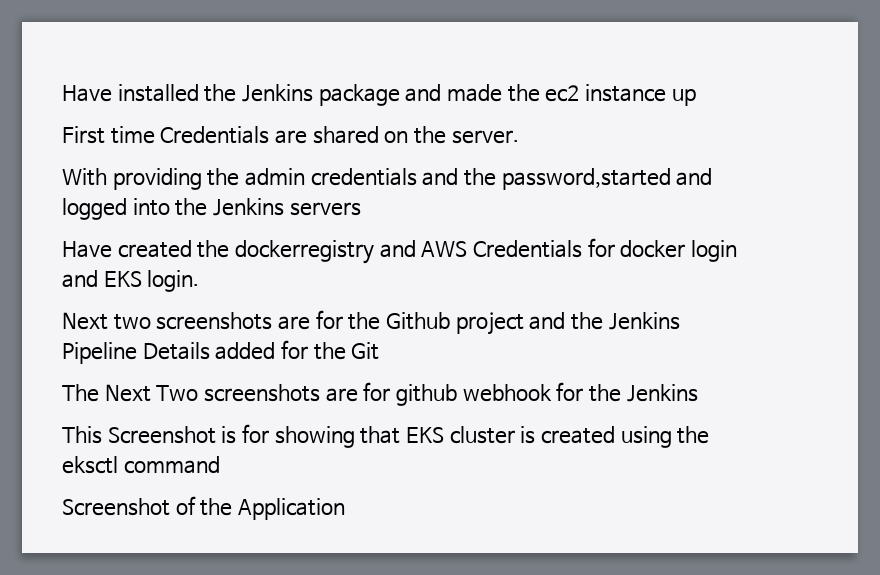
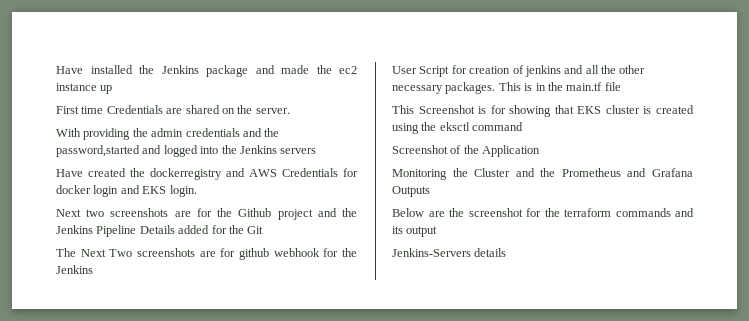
+ User Script for creation of jenkins and all the other necessary packages. This is in the main.tf file
+ Monitoring the Cluster and the Prometheus and Grafana Outputs
+ Below are the screenshot for the terraform commands and its output
+ Jenkins-Servers details

